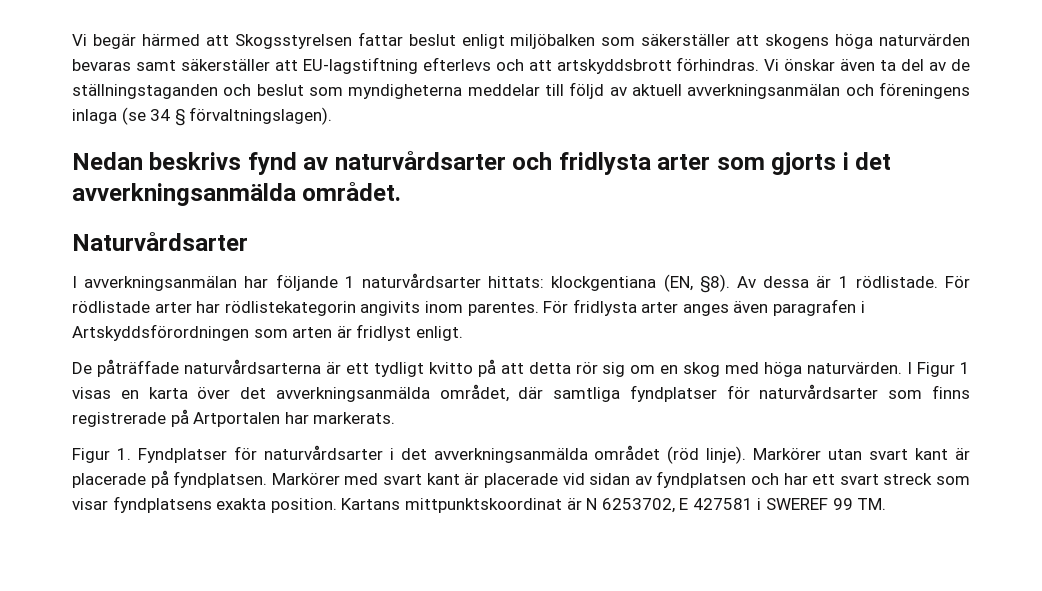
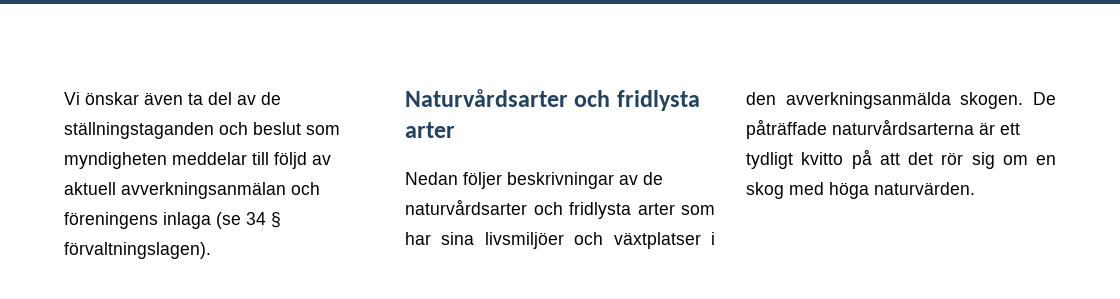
- Vi begär härmed att Skogsstyrelsen fattar beslut enligt miljöbalken som säkerställer att skogens höga naturvärden bevaras samt säkerställer att EU-lagstiftning efterlevs och att artskyddsbrott förhindras. Vi önskar även ta del av de ställningstaganden och beslut som myndigheterna meddelar till följd av aktuell avverkningsanmälan och föreningens inlaga (se 34 § förvaltningslagen).
+ Vi önskar även ta del av de ställningstaganden och beslut som myndigheten meddelar till följd av aktuell avverkningsanmälan och föreningens inlaga (se 34 § förvaltningslagen).
- Nedan beskrivs fynd av naturvårdsarter och fridlysta arter som gjorts i det avverkningsanmälda området.
- Naturvårdsarter
- I avverkningsanmälan har följande 1 naturvårdsarter hittats: klockgentiana (EN, §8). Av dessa är 1 rödlistade. För rödlistade arter har rödlistekategorin angivits inom parentes. För fridlysta arter anges även paragrafen i Artskyddsförordningen som arten är fridlyst enligt.
- De påträffade naturvårdsarterna är ett tydligt kvitto på att detta rör sig om en skog med höga naturvärden. I Figur 1 visas en karta över det avverkningsanmälda området, där samtliga fyndplatser för naturvårdsarter som finns registrerade på Artportalen har markerats.
- Figur 1. Fyndplatser för naturvårdsarter i det avverkningsanmälda området (röd linje). Markörer utan svart kant är placerade på fyndplatsen. Markörer med svart kant är placerade vid sidan av fyndplatsen och har ett svart streck som visar fyndplatsens exakta position. Kartans mittpunktskoordinat är N 6253702, E 427581 i SWEREF 99 TM.
+ Naturvårdsarter och fridlysta arter
+ Nedan följer beskrivningar av de naturvårdsarter och fridlysta arter som har sina livsmiljöer och växtplatser i den avverkningsanmälda skogen. De påträffade naturvårdsarterna är ett tydligt kvitto på att det rör sig om en skog med höga naturvärden.

